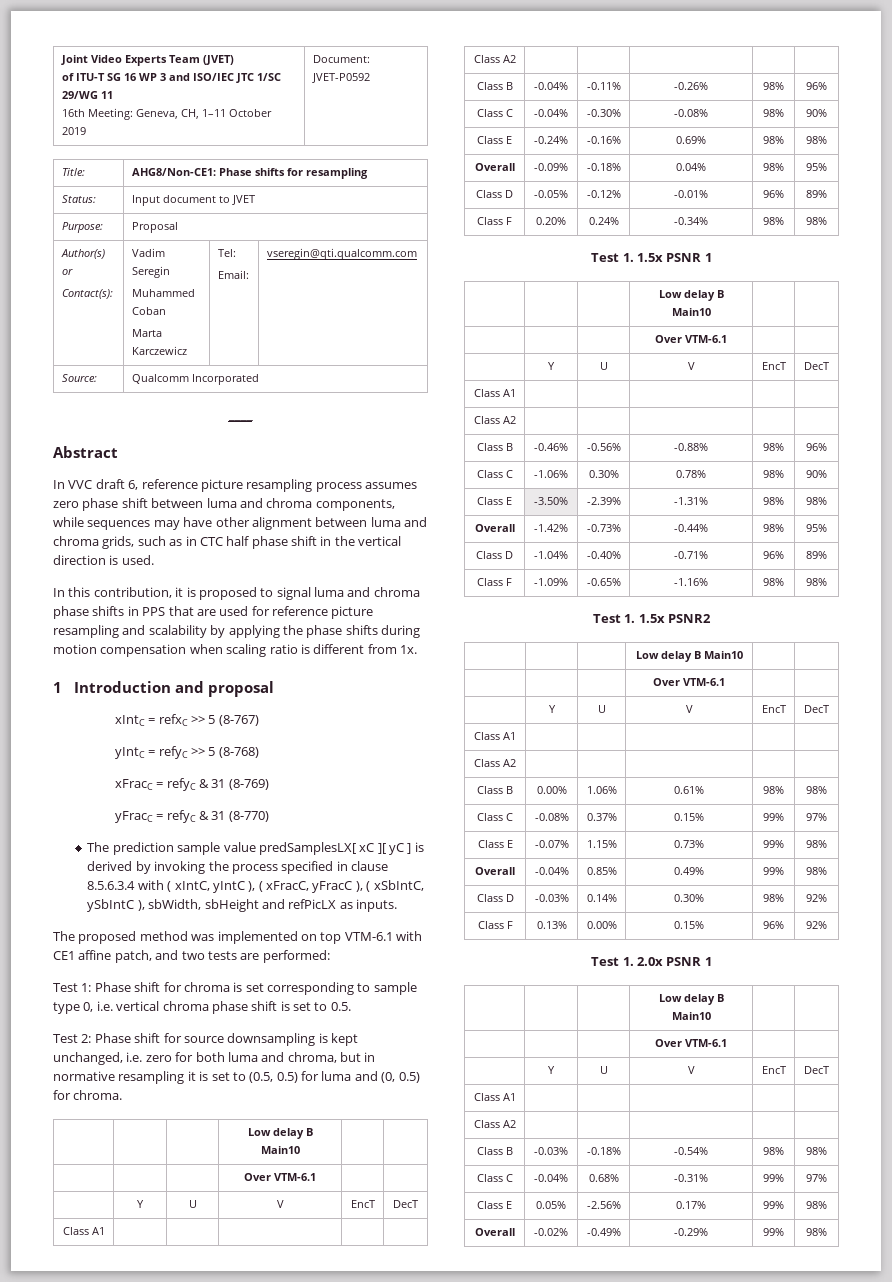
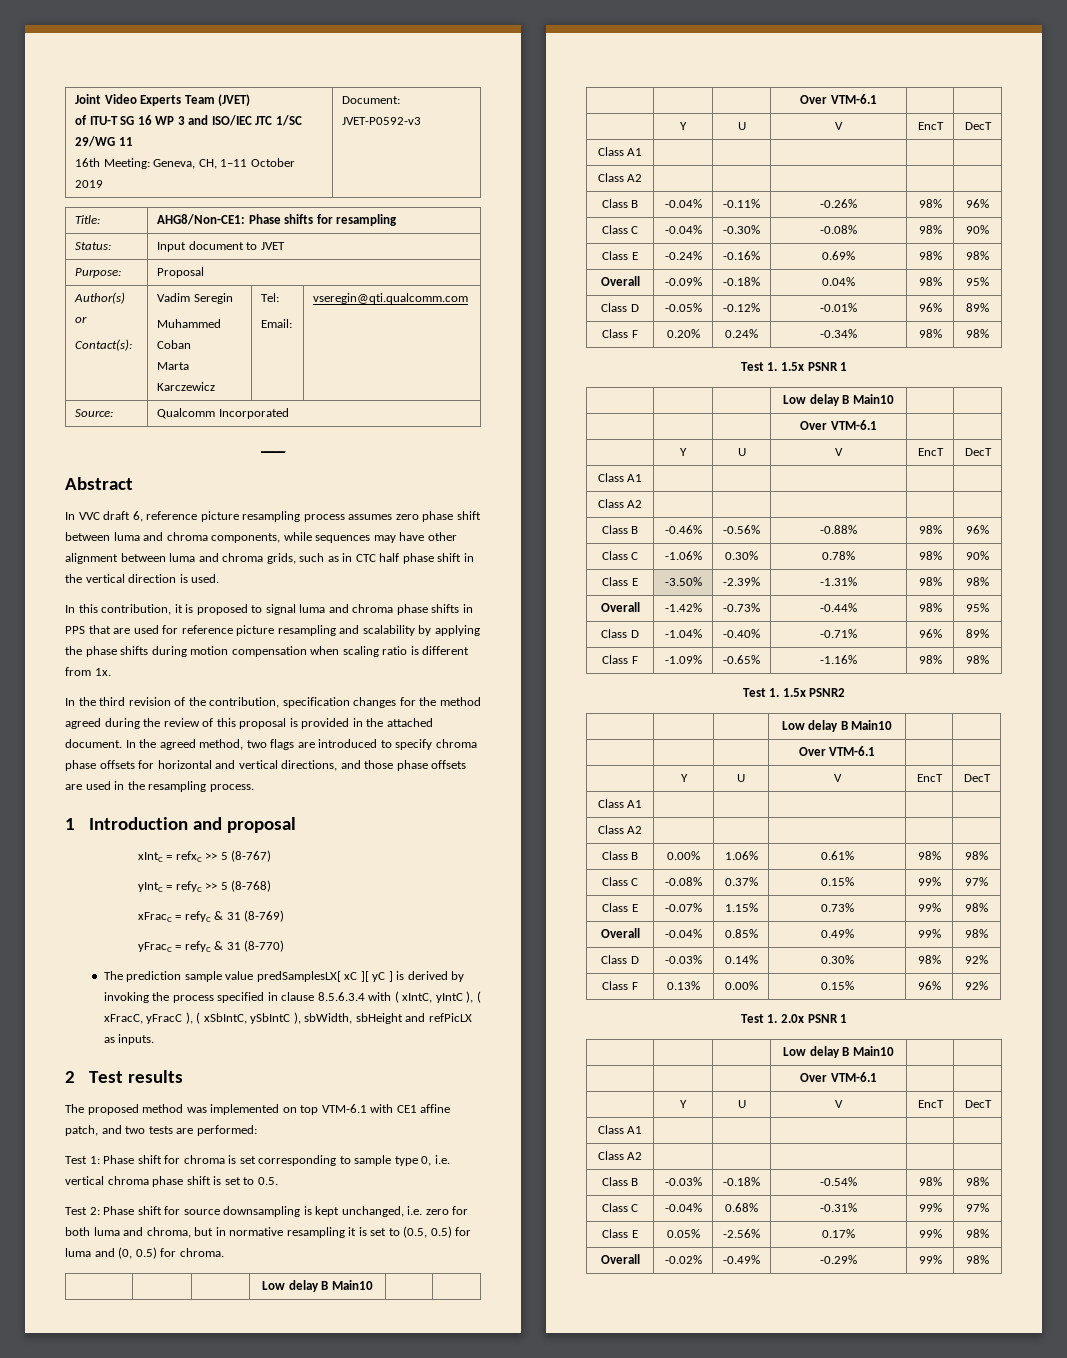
  Joint Video Experts Team (JVET)
  of ITU-T SG 16 WP 3 and ISO/IEC JTC 1/SC 29/WG 11
- 16th Meeting: Geneva, CH, 1–11 October 2019 | Document: JVET-P0592
+ 16th Meeting: Geneva, CH, 1–11 October 2019 | Document: JVET-P0592-v3
+ In the third revision of the contribution, specification changes for the method agreed during the review of this proposal is provided in the attached document. In the agreed method, two flags are introduced to specify chroma phase offsets for horizontal and vertical directions, and those phase offsets are used in the resampling process.
+ 2 Test results

